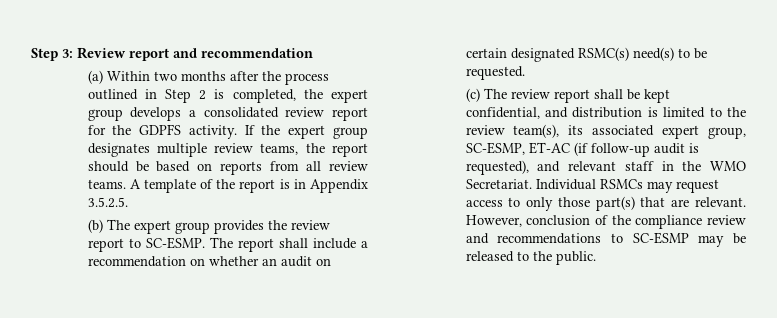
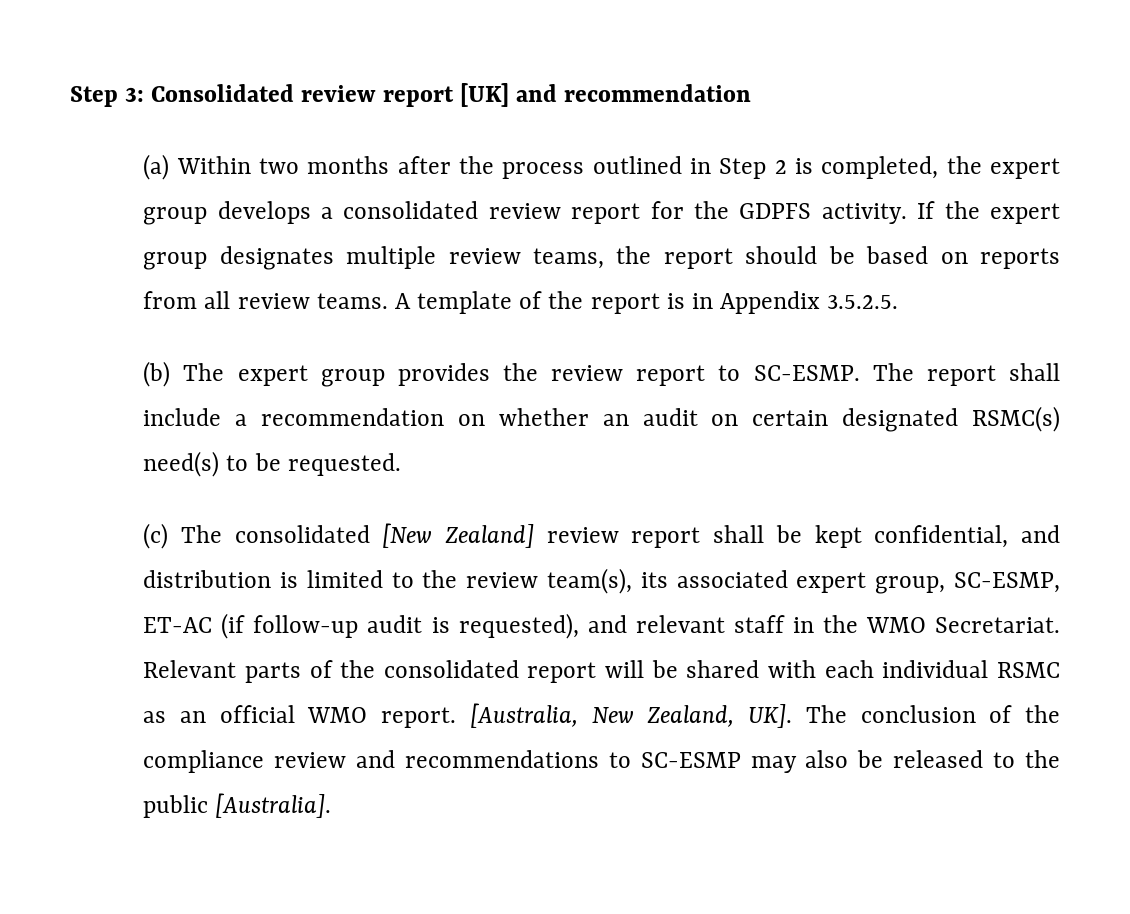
- Step 3: Review report and recommendation
+ Step 3: Consolidated review report [UK] and recommendation
- (c) The review report shall be kept confidential, and distribution is limited to the review team(s), its associated expert group, SC-ESMP, ET-AC (if follow-up audit is requested), and relevant staff in the WMO Secretariat.
+ (c) The consolidated [New Zealand] review report shall be kept confidential, and distribution is limited to the review team(s), its associated expert group, SC-ESMP, ET-AC (if follow-up audit is requested), and relevant staff in the WMO Secretariat.
- Individual RSMCs may request access to only those part(s) that are relevant. However, conclusion of the compliance review and recommendations to SC-ESMP may be released to the public.
+ Relevant parts of the consolidated report will be shared with each individual RSMC as an official WMO report. [Australia, New Zealand, UK]. The conclusion of the compliance review and recommendations to SC-ESMP may also be released to the public [Australia].

